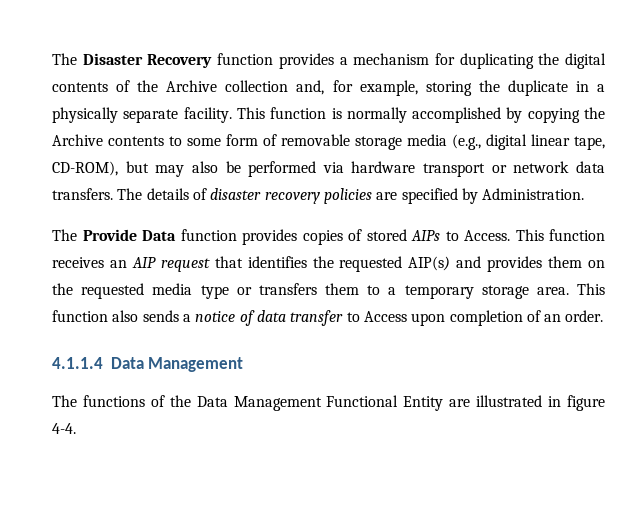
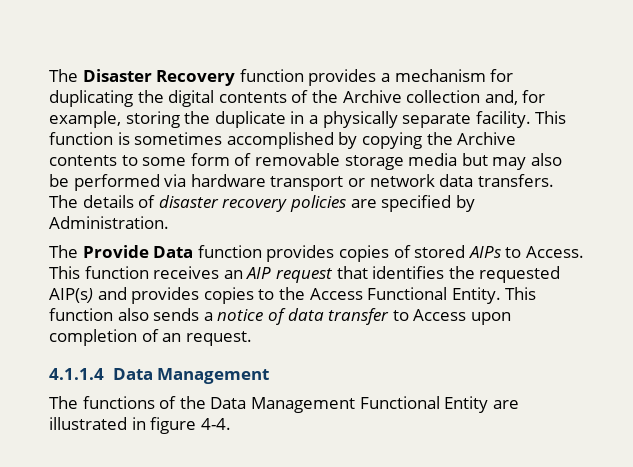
- This function is normally accomplished by copying the Archive contents to some form of removable storage media (e.g., digital linear tape, CD-ROM), but may also be performed via hardware transport or network data transfers.
+ This function is sometimes accomplished by copying the Archive contents to some form of removable storage media but may also be performed via hardware transport or network data transfers.
- This function receives an AIP request that identifies the requested AIP(s) and provides them on the requested media type or transfers them to a temporary storage area.
+ This function receives an AIP request that identifies the requested AIP(s) and provides copies to the Access Functional Entity.
- This function also sends a notice of data transfer to Access upon completion of an order.
+ This function also sends a notice of data transfer to Access upon completion of an request.

